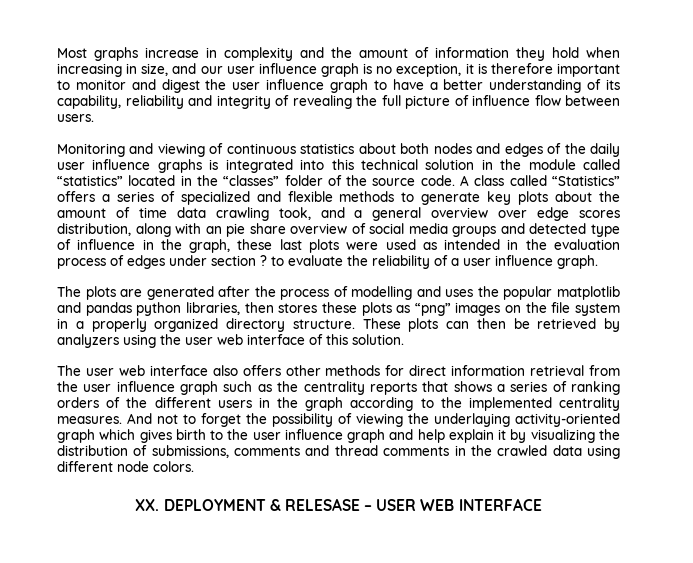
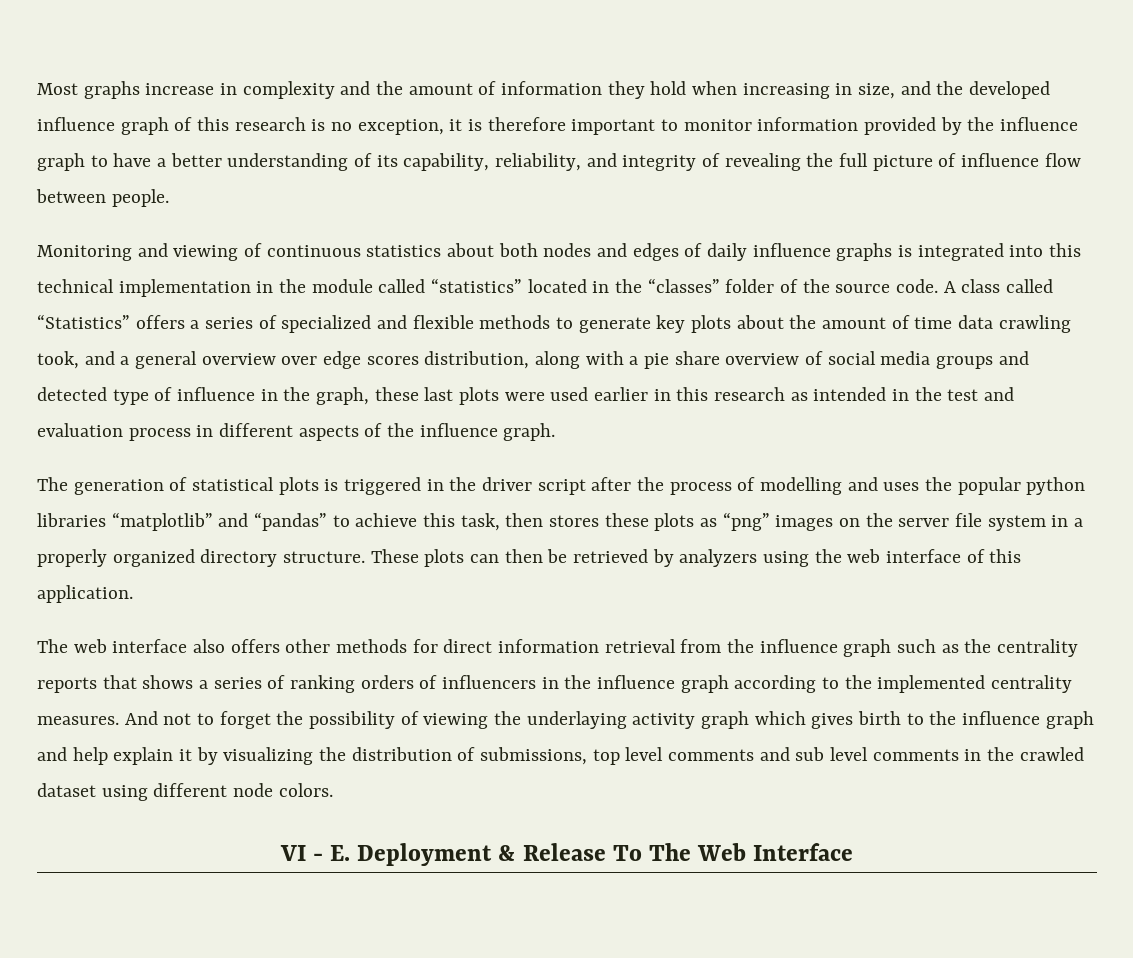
- Most graphs increase in complexity and the amount of information they hold when increasing in size, and our user influence graph is no exception, it is therefore important to monitor and digest the user influence graph to have a better understanding of its capability, reliability and integrity of revealing the full picture of influence flow between users.
+ Most graphs increase in complexity and the amount of information they hold when increasing in size, and the developed influence graph of this research is no exception, it is therefore important to monitor information provided by the influence graph to have a better understanding of its capability, reliability, and integrity of revealing the full picture of influence flow between people.
- Monitoring and viewing of continuous statistics about both nodes and edges of the daily user influence graphs is integrated into this technical solution in the module called “statistics” located in the “classes” folder of the source code.
+ Monitoring and viewing of continuous statistics about both nodes and edges of daily influence graphs is integrated into this technical implementation in the module called “statistics” located in the “classes” folder of the source code.
- A class called “Statistics” offers a series of specialized and flexible methods to generate key plots about the amount of time data crawling took, and a general overview over edge scores distribution, along with an pie share overview of social media groups and detected type of influence in the graph, these last plots were used as intended in the evaluation process of edges under section ? to evaluate the reliability of a user influence graph.
- The plots are generated after the process of modelling and uses the popular matplotlib and pandas python libraries, then stores these plots as “png” images on the file system in a properly organized directory structure.
+ A class called “Statistics” offers a series of specialized and flexible methods to generate key plots about the amount of time data crawling took, and a general overview over edge scores distribution, along with a pie share overview of social media groups and detected type of influence in the graph, these last plots were used earlier in this research as intended in the test and evaluation process in different aspects of the influence graph.
+ The generation of statistical plots is triggered in the driver script after the process of modelling and uses the popular python libraries “matplotlib” and “pandas” to achieve this task, then stores these plots as “png” images on the server file system in a properly organized directory structure.
- These plots can then be retrieved by analyzers using the user web interface of this solution.
- The user web interface also offers other methods for direct information retrieval from the user influence graph such as the centrality reports that shows a series of ranking orders of the different users in the graph according to the implemented centrality measures.
+ These plots can then be retrieved by analyzers using the web interface of this application.
+ The web interface also offers other methods for direct information retrieval from the influence graph such as the centrality reports that shows a series of ranking orders of influencers in the influence graph according to the implemented centrality measures.
- And not to forget the possibility of viewing the underlaying activity-oriented graph which gives birth to the user influence graph and help explain it by visualizing the distribution of submissions, comments and thread comments in the crawled data using different node colors.
+ And not to forget the possibility of viewing the underlaying activity graph which gives birth to the influence graph and help explain it by visualizing the distribution of submissions, top level comments and sub level comments in the crawled dataset using different node colors.
- XX. DEPLOYMENT & RELESASE – USER WEB INTERFACE
+ VI - E. Deployment & Release To The Web Interface

